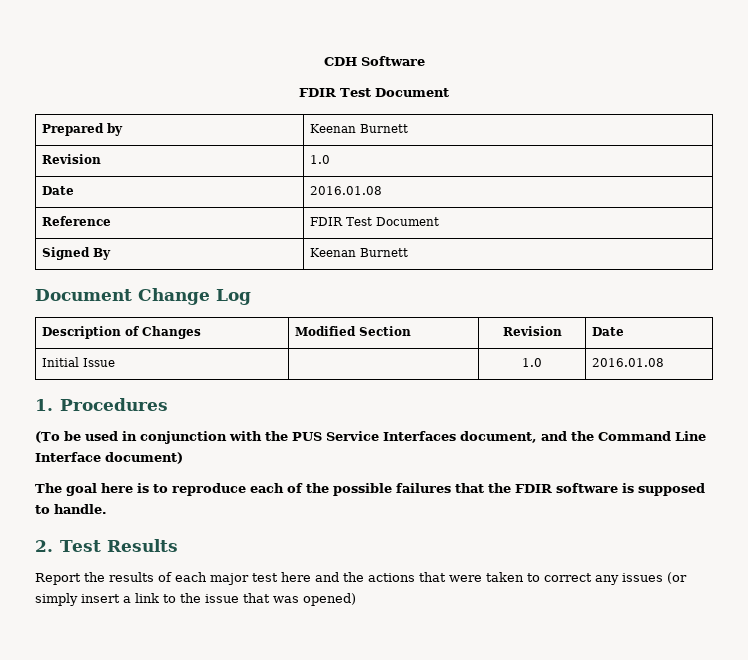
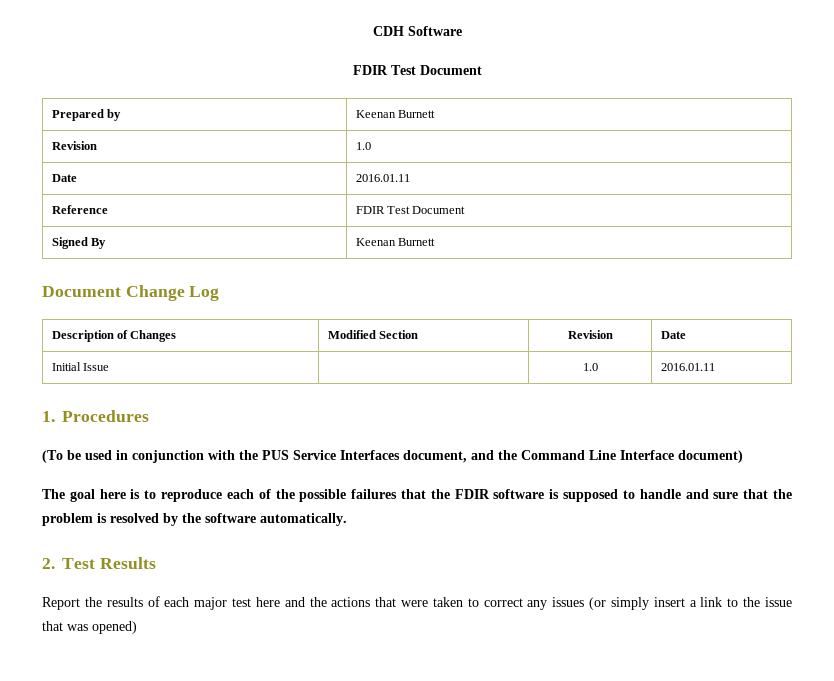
- Date | 2016.01.08
+ Date | 2016.01.11
- Initial Issue | | 1.0 | 2016.01.08
+ Initial Issue | | 1.0 | 2016.01.11
- The goal here is to reproduce each of the possible failures that the FDIR software is supposed to handle.
+ The goal here is to reproduce each of the possible failures that the FDIR software is supposed to handle and sure that the problem is resolved by the software automatically.

